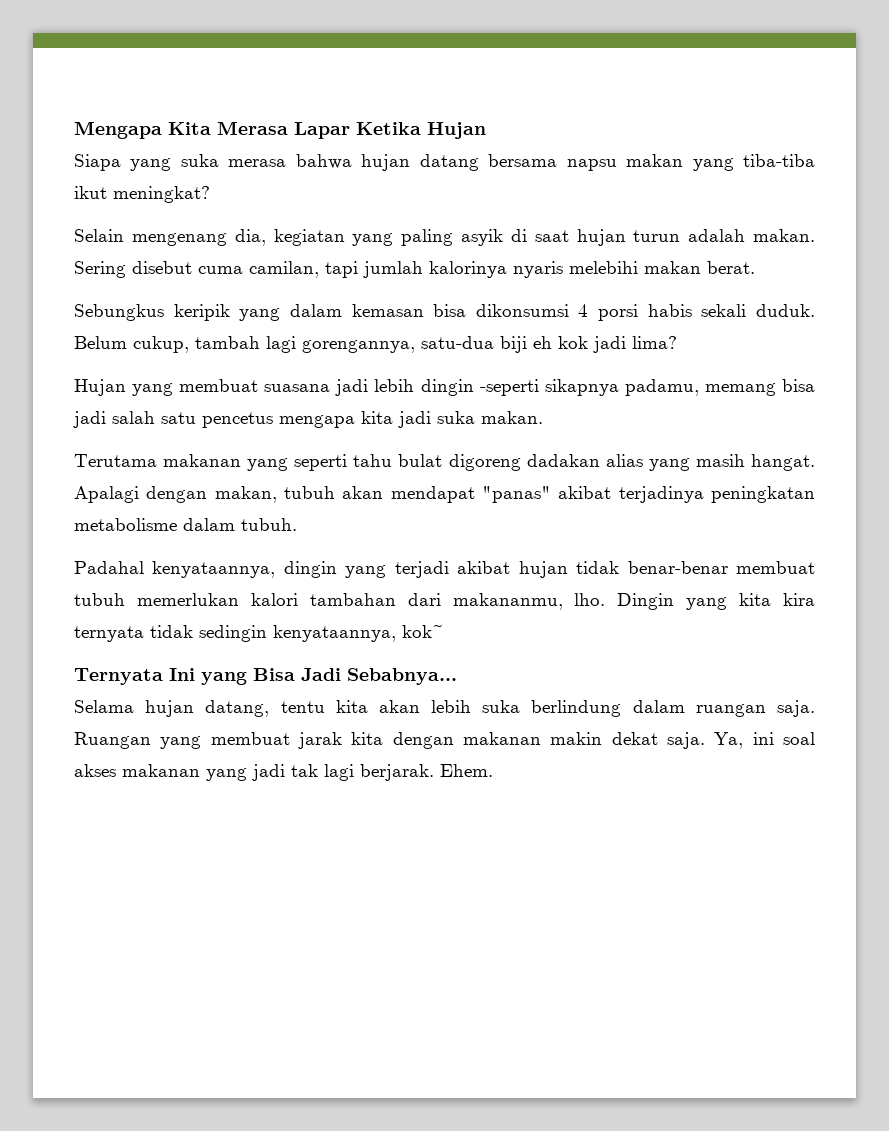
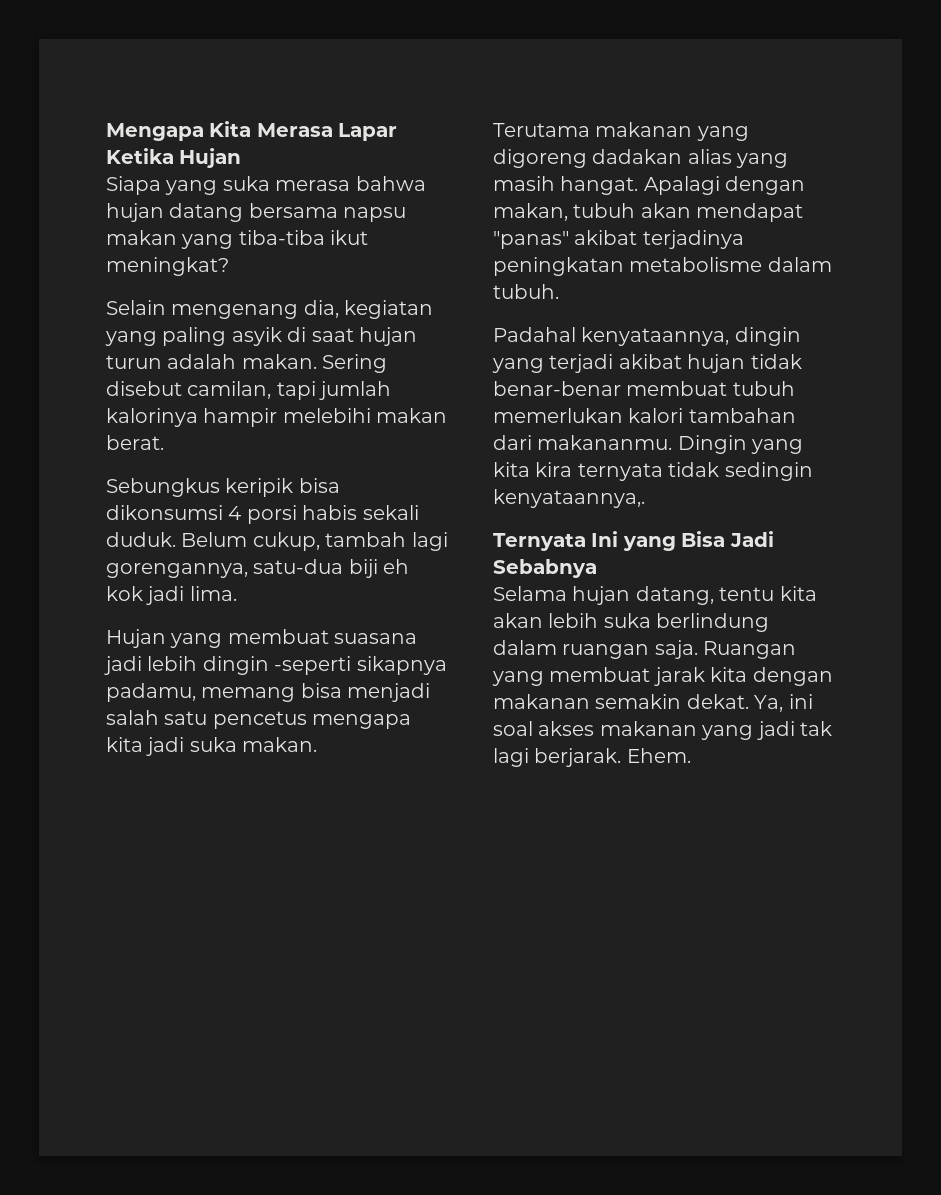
- Sering disebut cuma camilan, tapi jumlah kalorinya nyaris melebihi makan berat.
+ Sering disebut camilan, tapi jumlah kalorinya hampir melebihi makan berat.
- Sebungkus keripik yang dalam kemasan bisa dikonsumsi 4 porsi habis sekali duduk.
+ Sebungkus keripik bisa dikonsumsi 4 porsi habis sekali duduk.
- Belum cukup, tambah lagi gorengannya, satu-dua biji eh kok jadi lima?
+ Belum cukup, tambah lagi gorengannya, satu-dua biji eh kok jadi lima.
- Hujan yang membuat suasana jadi lebih dingin -seperti sikapnya padamu, memang bisa jadi salah satu pencetus mengapa kita jadi suka makan.
+ Hujan yang membuat suasana jadi lebih dingin -seperti sikapnya padamu, memang bisa menjadi salah satu pencetus mengapa kita jadi suka makan.
- Terutama makanan yang seperti tahu bulat digoreng dadakan alias yang masih hangat.
+ Terutama makanan yang digoreng dadakan alias yang masih hangat.
- Padahal kenyataannya, dingin yang terjadi akibat hujan tidak benar-benar membuat tubuh memerlukan kalori tambahan dari makananmu, lho.
+ Padahal kenyataannya, dingin yang terjadi akibat hujan tidak benar-benar membuat tubuh memerlukan kalori tambahan dari makananmu.
- Dingin yang kita kira ternyata tidak sedingin kenyataannya, kok~
+ Dingin yang kita kira ternyata tidak sedingin kenyataannya,.
- Ternyata Ini yang Bisa Jadi Sebabnya...
+ Ternyata Ini yang Bisa Jadi Sebabnya
- Ruangan yang membuat jarak kita dengan makanan makin dekat saja.
+ Ruangan yang membuat jarak kita dengan makanan semakin dekat.

